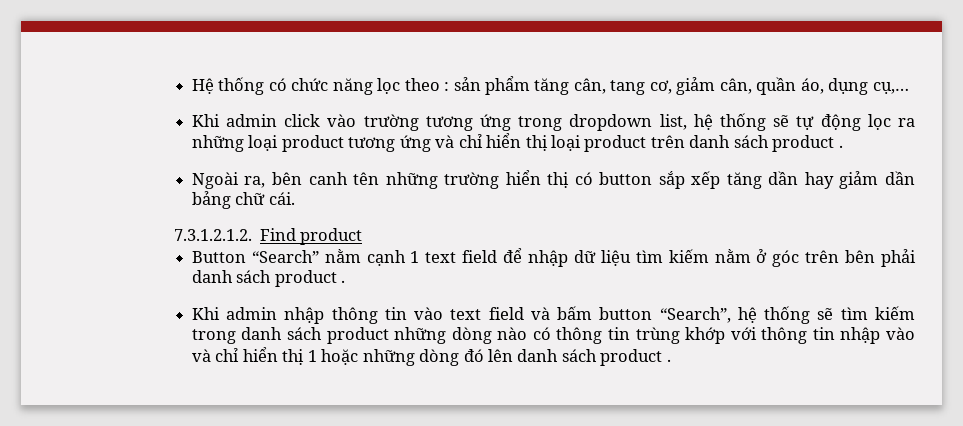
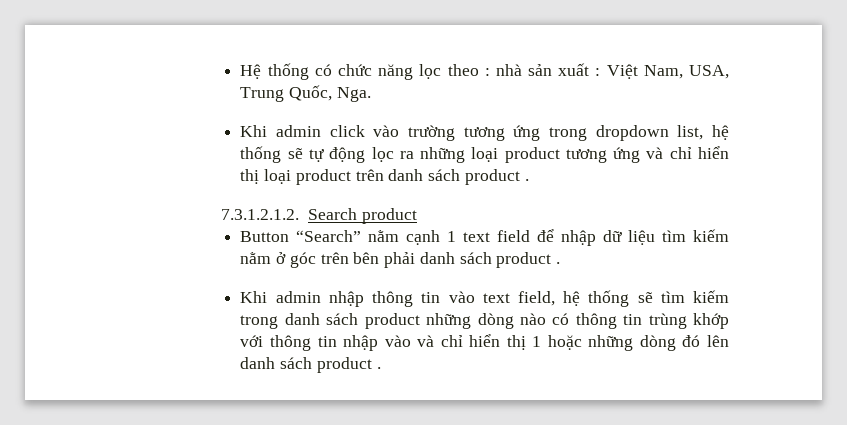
- Hệ thống có chức năng lọc theo : sản phẩm tăng cân, tang cơ, giảm cân, quần áo, dụng cụ,…
+ Hệ thống có chức năng lọc theo : nhà sản xuất : Việt Nam, USA, Trung Quốc, Nga.
- Ngoài ra, bên canh tên những trường hiển thị có button sắp xếp tăng dần hay giảm dần bảng chữ cái.
- 7.3.1.2.1.2. Find product
+ 7.3.1.2.1.2. Search product
- Khi admin nhập thông tin vào text field và bấm button “Search”, hệ thống sẽ tìm kiếm trong danh sách product những dòng nào có thông tin trùng khớp với thông tin nhập vào và chỉ hiển thị 1 hoặc những dòng đó lên danh sách product .
+ Khi admin nhập thông tin vào text field, hệ thống sẽ tìm kiếm trong danh sách product những dòng nào có thông tin trùng khớp với thông tin nhập vào và chỉ hiển thị 1 hoặc những dòng đó lên danh sách product .

